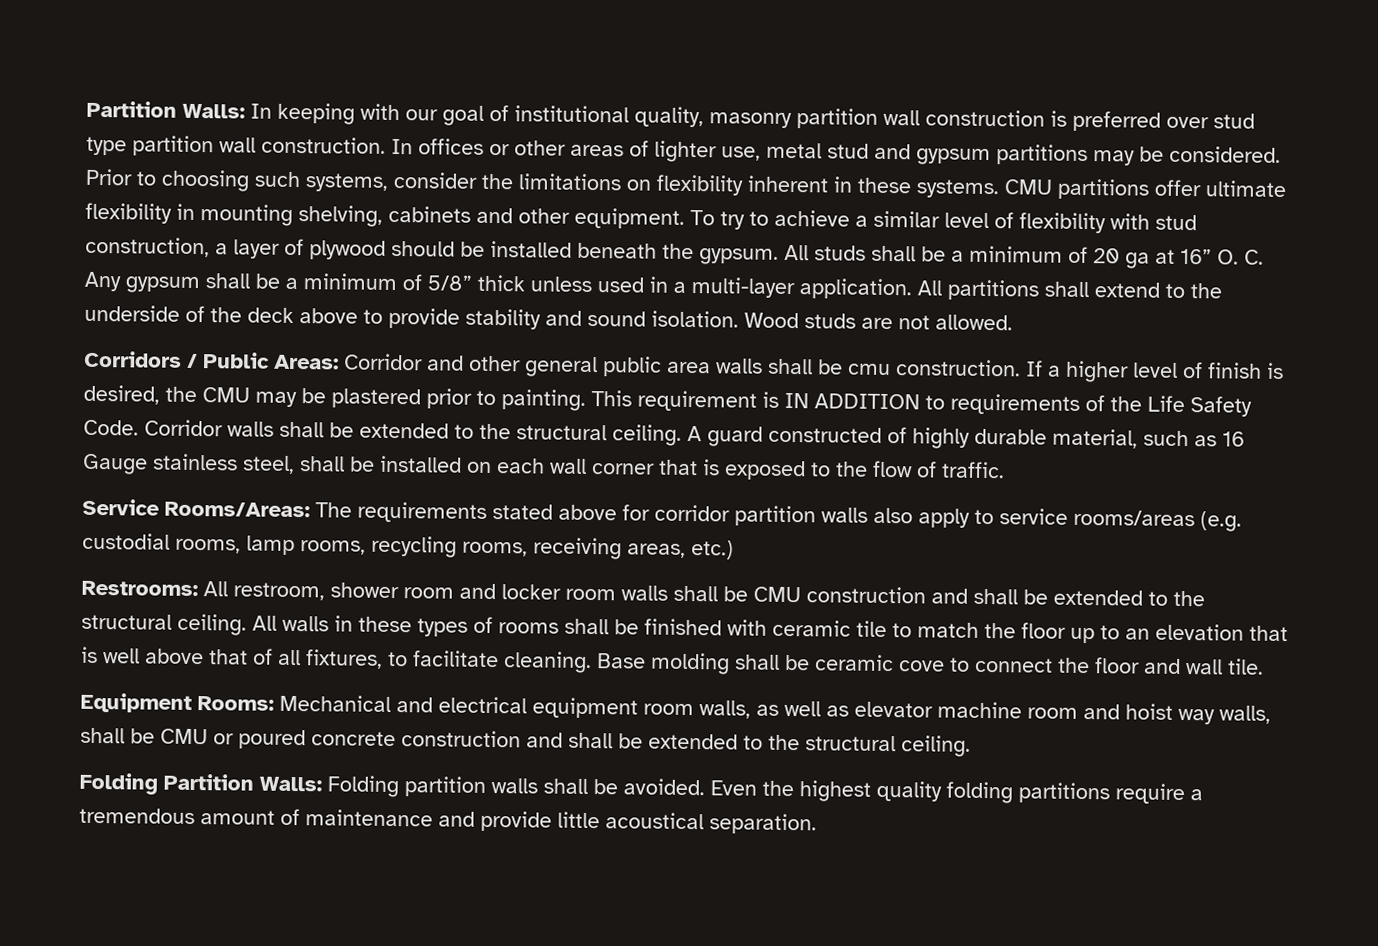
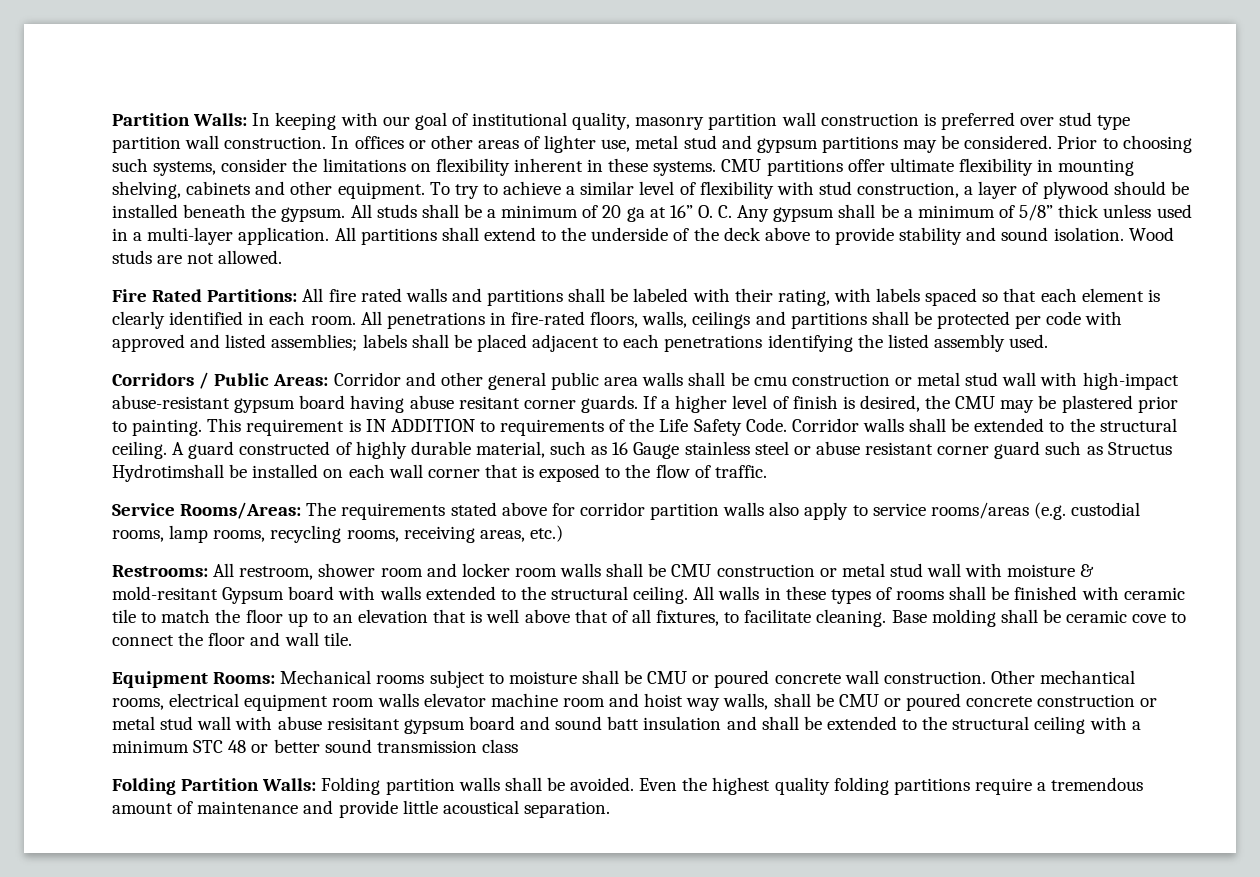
+ Fire Rated Partitions: All fire rated walls and partitions shall be labeled with their rating, with labels spaced so that each element is clearly identified in each room. All penetrations in fire-rated floors, walls, ceilings and partitions shall be protected per code with approved and listed assemblies; labels shall be placed adjacent to each penetrations identifying the listed assembly used.
- Corridors / Public Areas: Corridor and other general public area walls shall be cmu construction.
+ Corridors / Public Areas: Corridor and other general public area walls shall be cmu construction or metal stud wall with high-impact abuse-resistant gypsum board having abuse resitant corner guards.
- A guard constructed of highly durable material, such as 16 Gauge stainless steel, shall be installed on each wall corner that is exposed to the flow of traffic.
+ A guard constructed of highly durable material, such as 16 Gauge stainless steel or abuse resistant corner guard such as Structus Hydrotimshall be installed on each wall corner that is exposed to the flow of traffic.
- Restrooms: All restroom, shower room and locker room walls shall be CMU construction and shall be extended to the structural ceiling.
+ Restrooms: All restroom, shower room and locker room walls shall be CMU construction or metal stud wall with moisture & mold-resitant Gypsum board with walls extended to the structural ceiling.
- Equipment Rooms: Mechanical and electrical equipment room walls, as well as elevator machine room and hoist way walls, shall be CMU or poured concrete construction and shall be extended to the structural ceiling.
+ Equipment Rooms: Mechanical rooms subject to moisture shall be CMU or poured concrete wall construction. Other mechantical rooms, electrical equipment room walls elevator machine room and hoist way walls, shall be CMU or poured concrete construction or metal stud wall with abuse resisitant gypsum board and sound batt insulation and shall be extended to the structural ceiling with a minimum STC 48 or better sound transmission class

